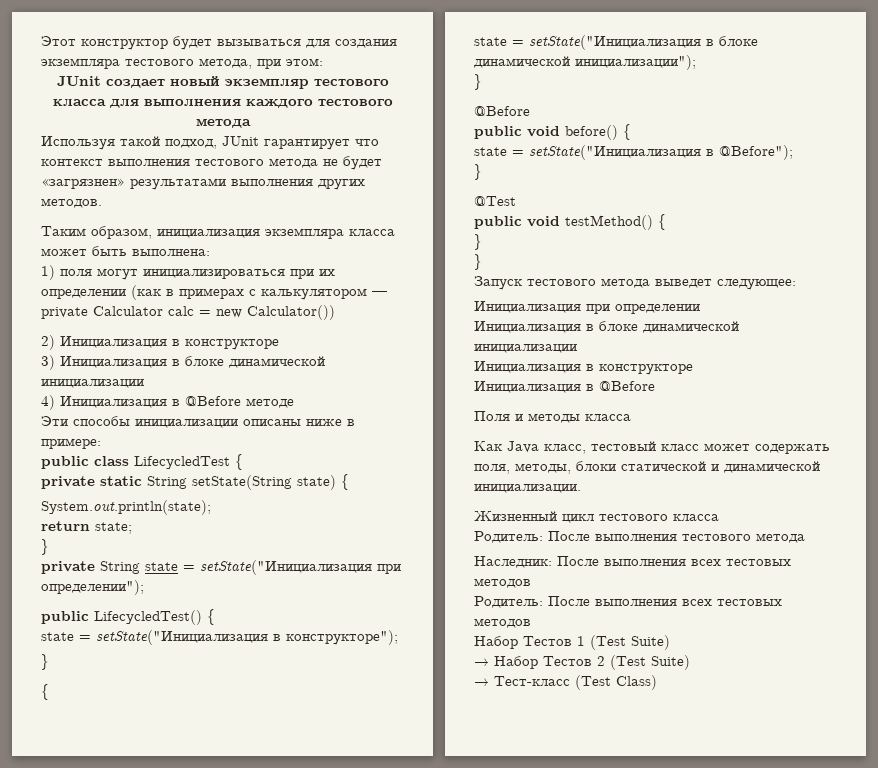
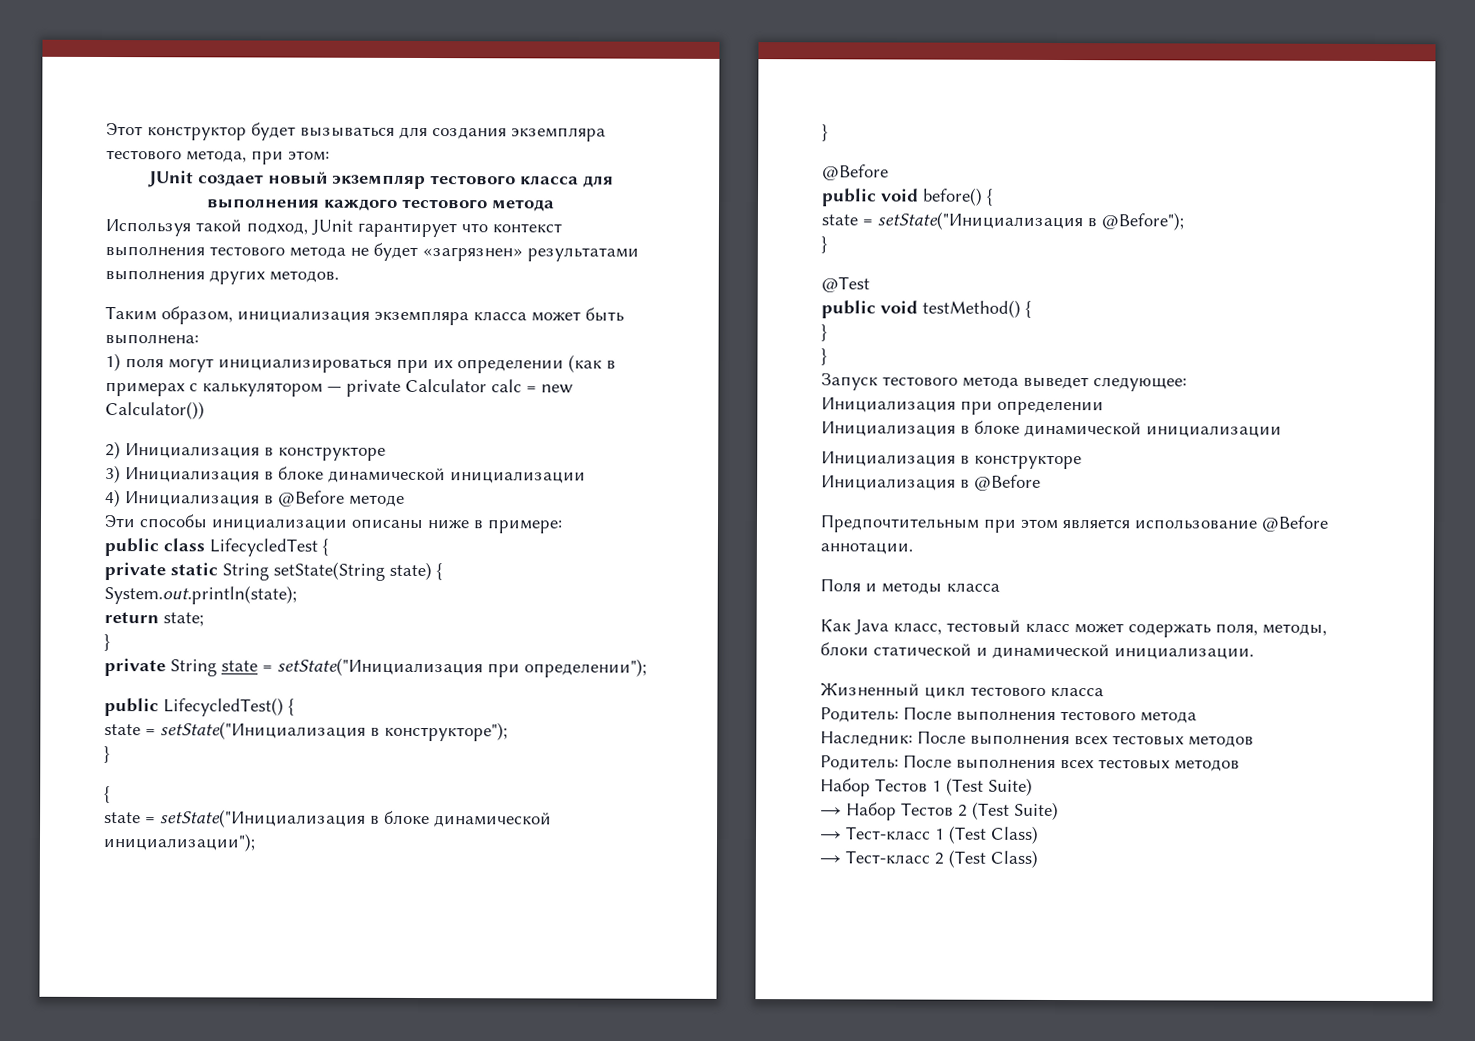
+ Предпочтительным при этом является использование @Before аннотации.
- → Тест-класс (Test Class)
+ → Тест-класс 1 (Test Class)
+ → Тест-класс 2 (Test Class)

